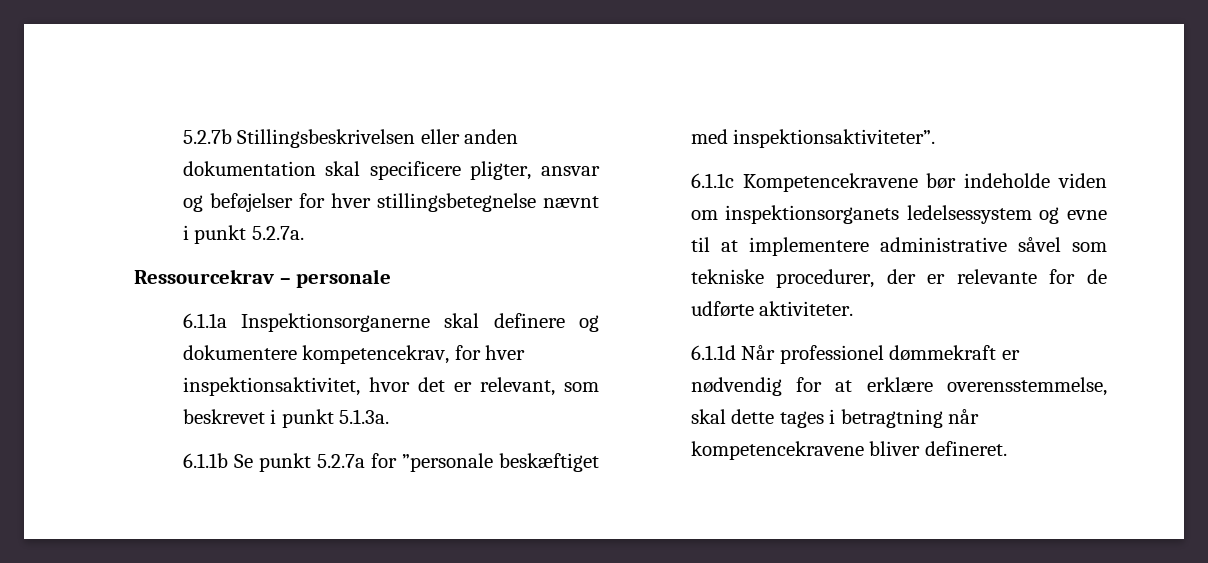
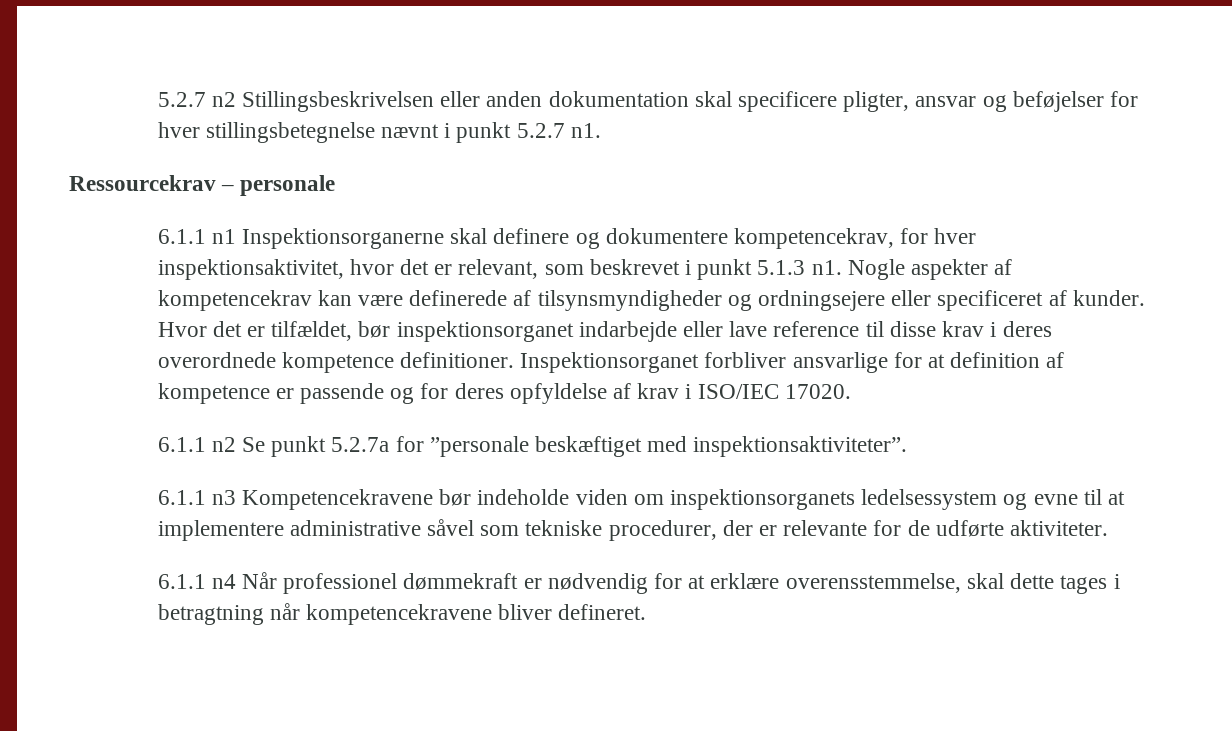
- 5.2.7b Stillingsbeskrivelsen eller anden dokumentation skal specificere pligter, ansvar og beføjelser for hver stillingsbetegnelse nævnt i punkt 5.2.7a.
+ 5.2.7 n2 Stillingsbeskrivelsen eller anden dokumentation skal specificere pligter, ansvar og beføjelser for hver stillingsbetegnelse nævnt i punkt 5.2.7 n1.
- 6.1.1a Inspektionsorganerne skal definere og dokumentere kompetencekrav, for hver inspektionsaktivitet, hvor det er relevant, som beskrevet i punkt 5.1.3a.
- 6.1.1b Se punkt 5.2.7a for ”personale beskæftiget med inspektionsaktiviteter”.
+ 6.1.1 n1 Inspektionsorganerne skal definere og dokumentere kompetencekrav, for hver inspektionsaktivitet, hvor det er relevant, som beskrevet i punkt 5.1.3 n1. Nogle aspekter af kompetencekrav kan være definerede af tilsynsmyndigheder og ordningsejere eller specificeret af kunder. Hvor det er tilfældet, bør inspektionsorganet indarbejde eller lave reference til disse krav i deres overordnede kompetence definitioner. Inspektionsorganet forbliver ansvarlige for at definition af kompetence er passende og for deres opfyldelse af krav i ISO/IEC 17020.
+ 6.1.1 n2 Se punkt 5.2.7a for ”personale beskæftiget med inspektionsaktiviteter”.
- 6.1.1c Kompetencekravene bør indeholde viden om inspektionsorganets ledelsessystem og evne til at implementere administrative såvel som tekniske procedurer, der er relevante for de udførte aktiviteter.
+ 6.1.1 n3 Kompetencekravene bør indeholde viden om inspektionsorganets ledelsessystem og evne til at implementere administrative såvel som tekniske procedurer, der er relevante for de udførte aktiviteter.
- 6.1.1d Når professionel dømmekraft er nødvendig for at erklære overensstemmelse, skal dette tages i betragtning når kompetencekravene bliver defineret.
+ 6.1.1 n4 Når professionel dømmekraft er nødvendig for at erklære overensstemmelse, skal dette tages i betragtning når kompetencekravene bliver defineret.

